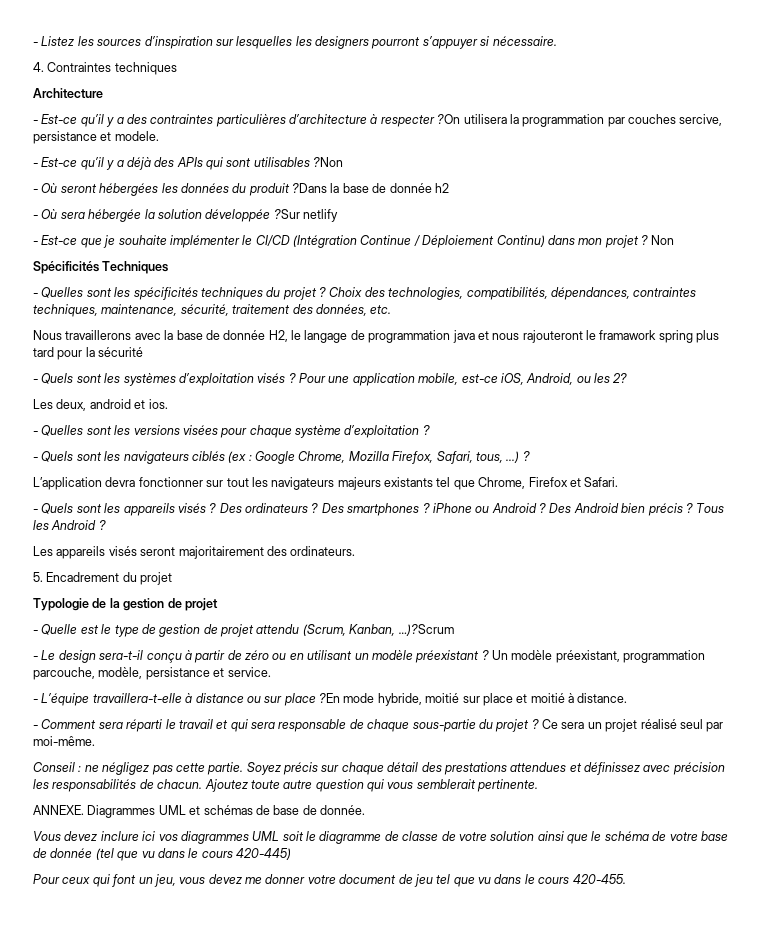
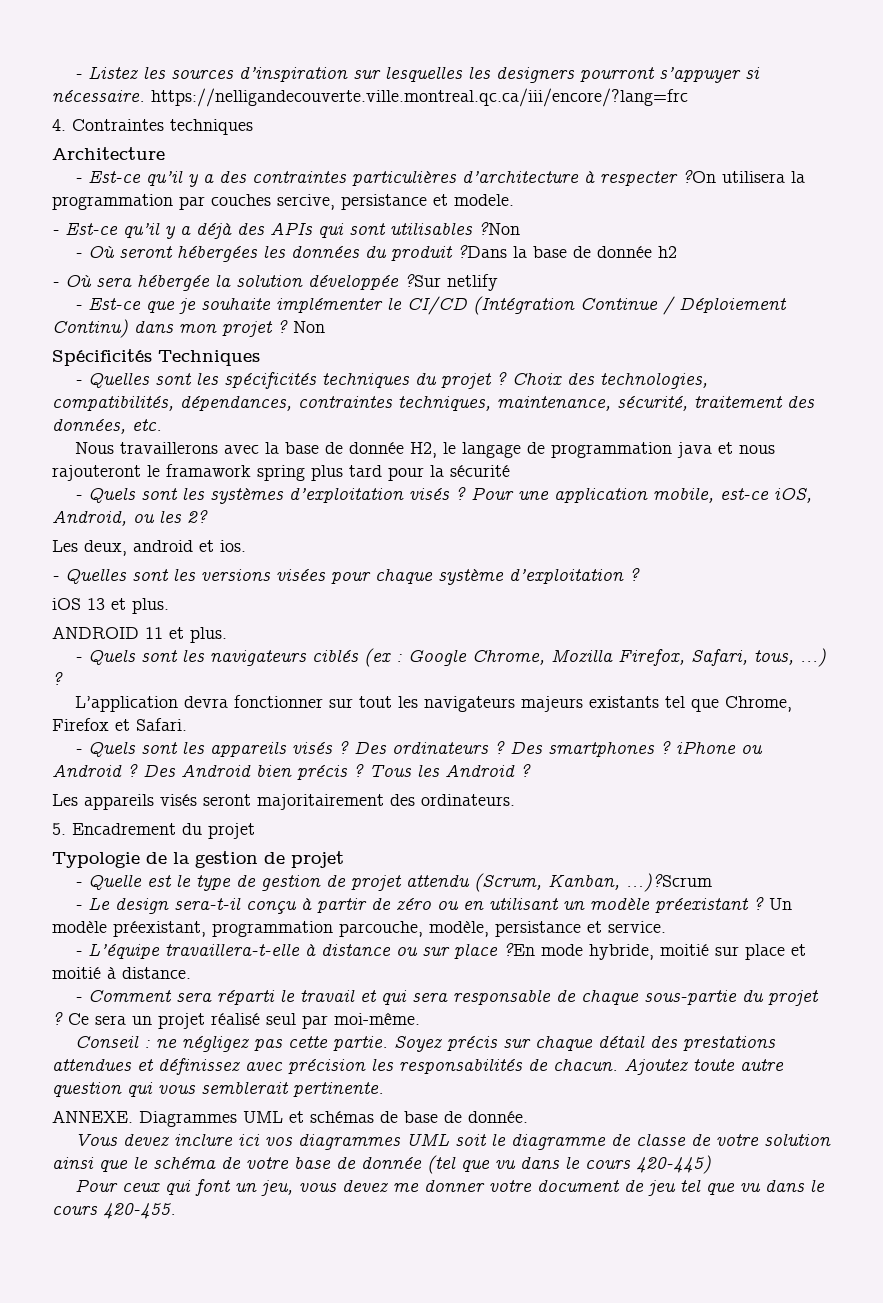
- - Listez les sources d’inspiration sur lesquelles les designers pourront s’appuyer si nécessaire.
+ - Listez les sources d’inspiration sur lesquelles les designers pourront s’appuyer si nécessaire. https://nelligandecouverte.ville.montreal.qc.ca/iii/encore/?lang=frc
+ iOS 13 et plus.
+ ANDROID 11 et plus.

